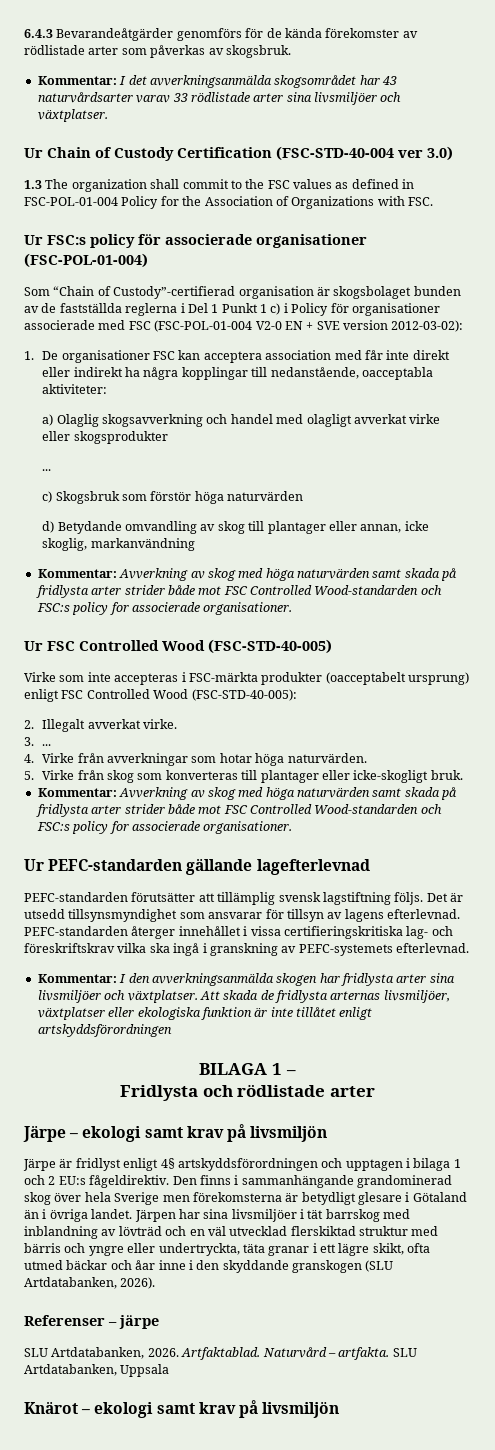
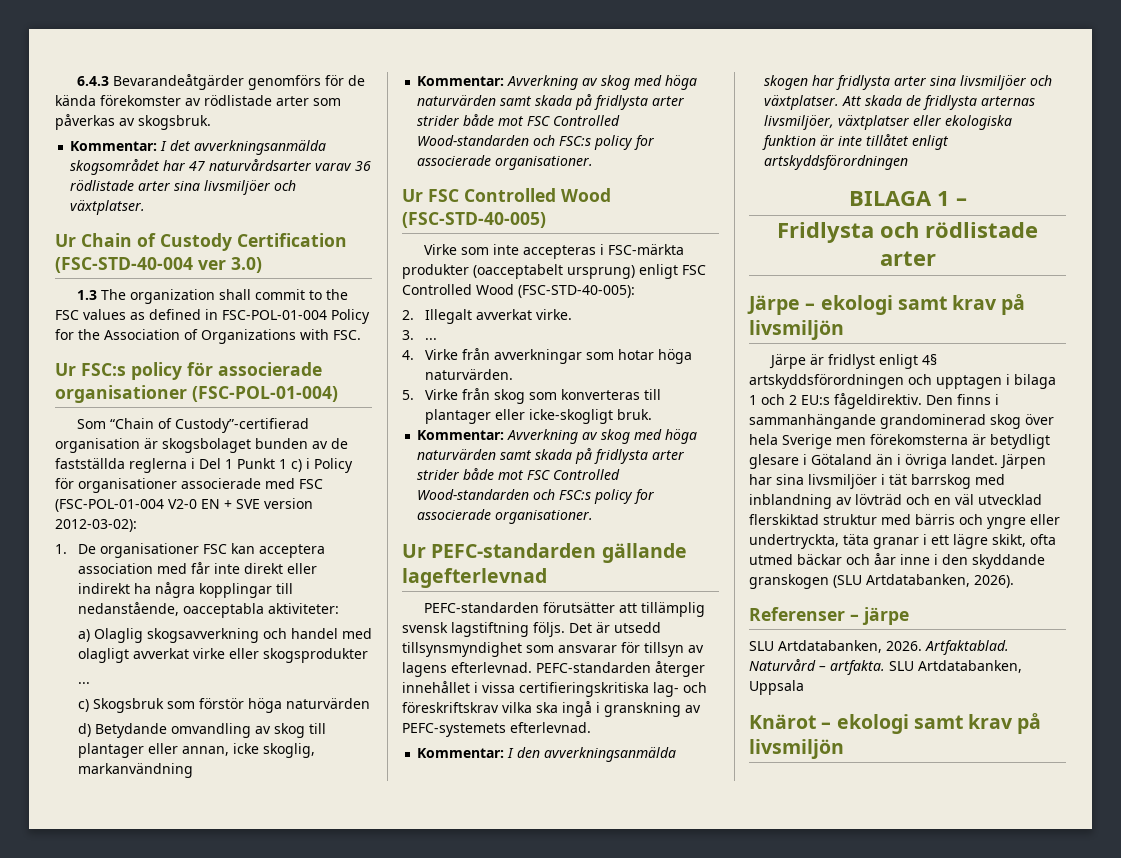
- Kommentar: I det avverkningsanmälda skogsområdet har 43 naturvårdsarter varav 33 rödlistade arter sina livsmiljöer och växtplatser.
+ Kommentar: I det avverkningsanmälda skogsområdet har 47 naturvårdsarter varav 36 rödlistade arter sina livsmiljöer och växtplatser.

